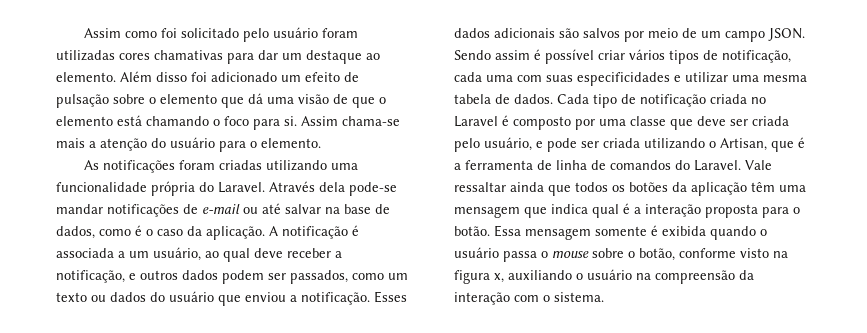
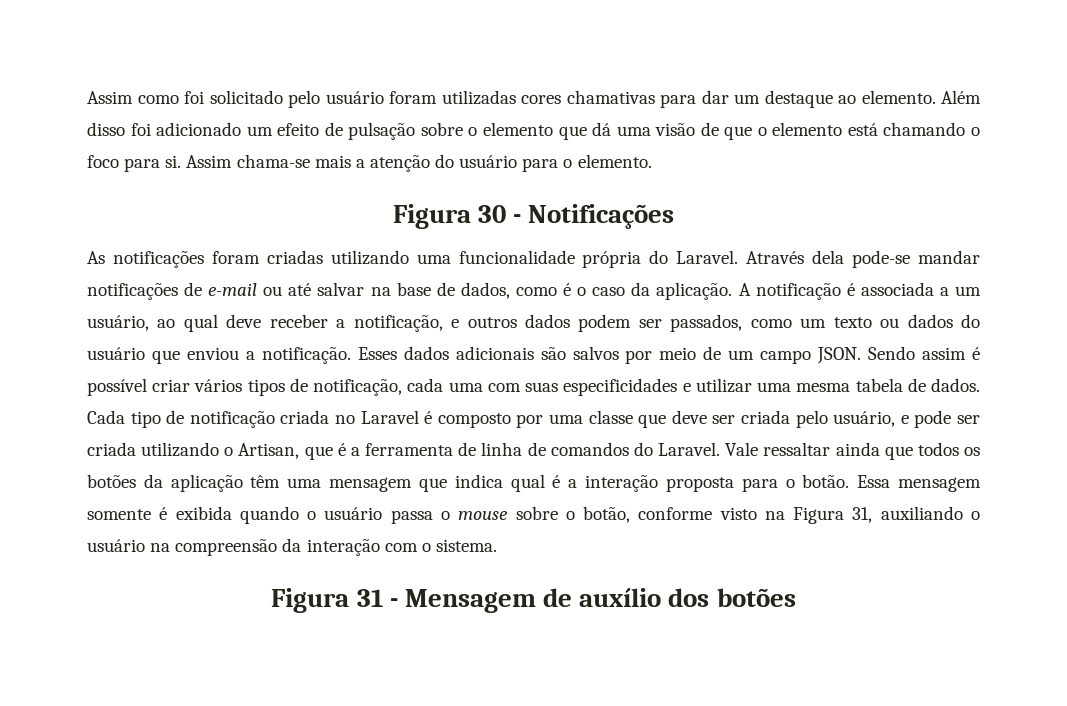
+ Figura 30 - Notificações
- Essa mensagem somente é exibida quando o usuário passa o mouse sobre o botão, conforme visto na figura x, auxiliando o usuário na compreensão da interação com o sistema.
+ Essa mensagem somente é exibida quando o usuário passa o mouse sobre o botão, conforme visto na Figura 31, auxiliando o usuário na compreensão da interação com o sistema.
+ Figura 31 - Mensagem de auxílio dos botões

